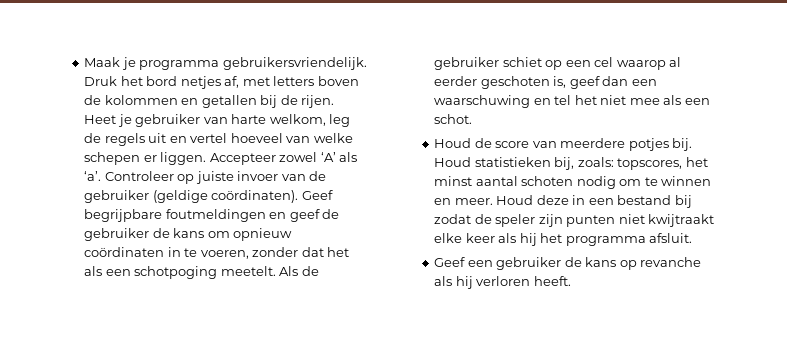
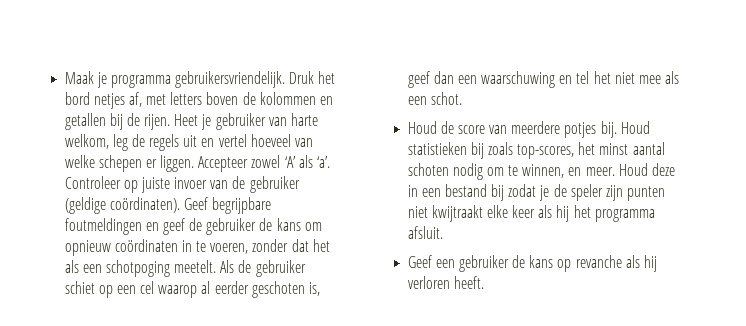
- Houd statistieken bij, zoals: topscores, het minst aantal schoten nodig om te winnen en meer.
+ Houd statistieken bij zoals top-scores, het minst aantal schoten nodig om te winnen, en meer.
- Houd deze in een bestand bij zodat de speler zijn punten niet kwijtraakt elke keer als hij het programma afsluit.
+ Houd deze in een bestand bij zodat je de speler zijn punten niet kwijtraakt elke keer als hij het programma afsluit.

